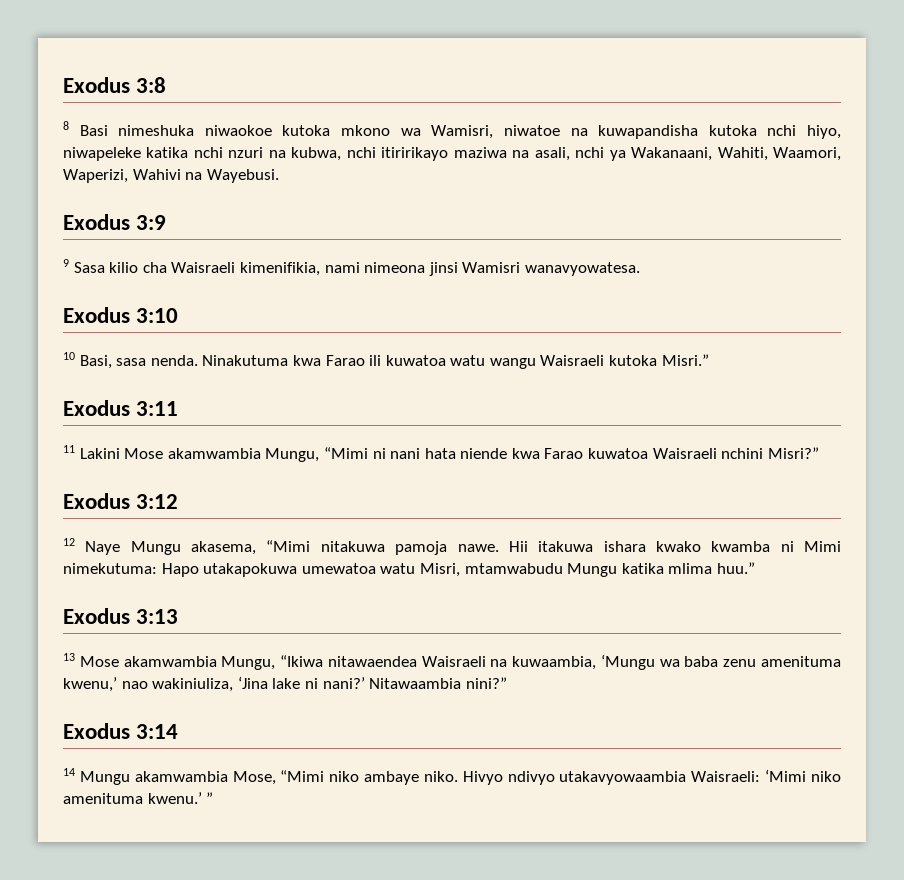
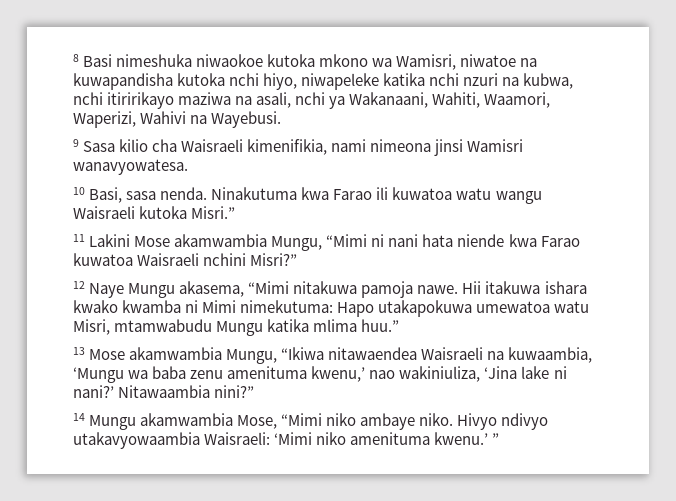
- Exodus 3:8
- Exodus 3:9
- Exodus 3:10
- Exodus 3:11
- Exodus 3:12
- Exodus 3:13
- Exodus 3:14

